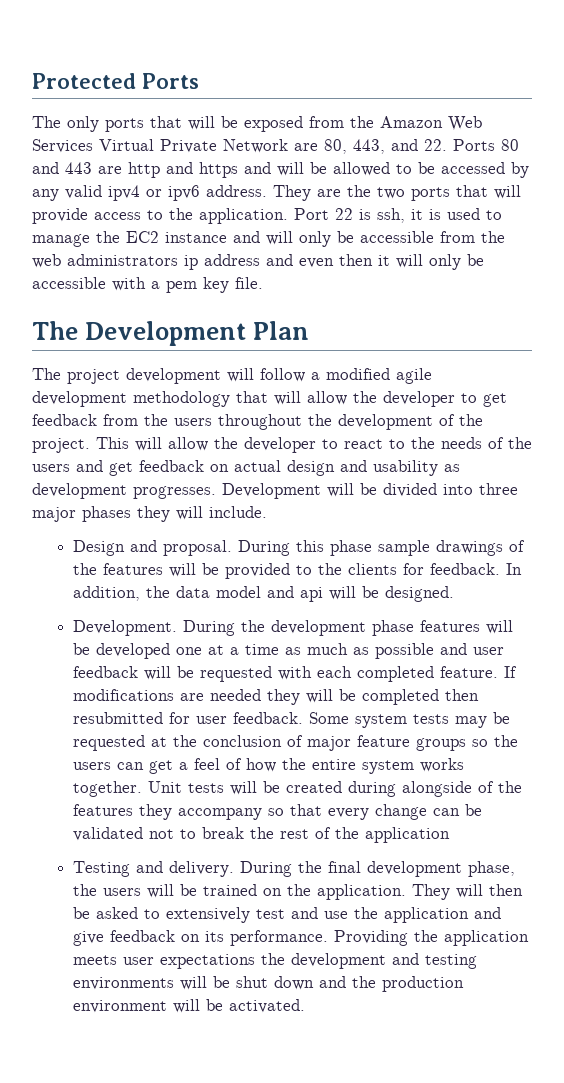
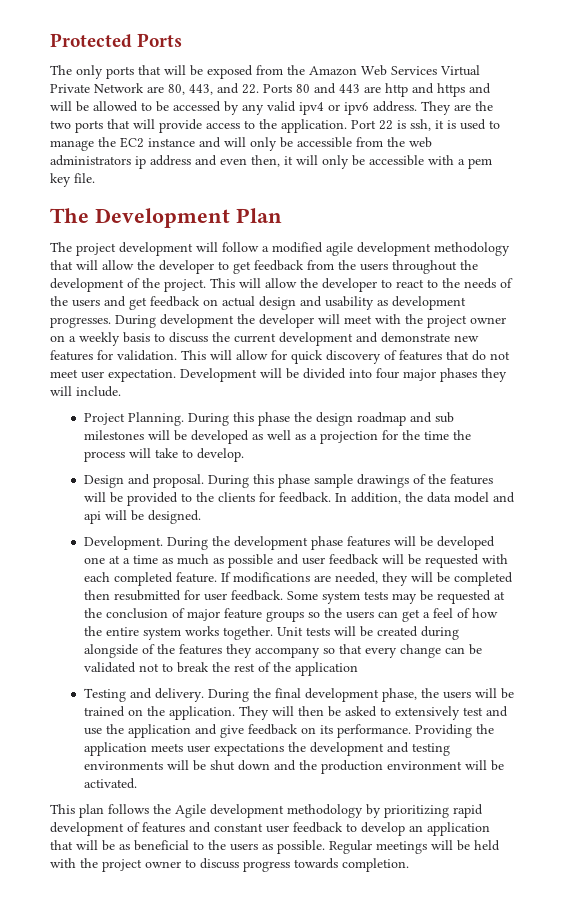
- Port 22 is ssh, it is used to manage the EC2 instance and will only be accessible from the web administrators ip address and even then it will only be accessible with a pem key file.
+ Port 22 is ssh, it is used to manage the EC2 instance and will only be accessible from the web administrators ip address and even then, it will only be accessible with a pem key file.
+ During development the developer will meet with the project owner on a weekly basis to discuss the current development and demonstrate new features for validation. This will allow for quick discovery of features that do not meet user expectation.
- Development will be divided into three major phases they will include.
+ Development will be divided into four major phases they will include.
+ Project Planning. During this phase the design roadmap and sub milestones will be developed as well as a projection for the time the process will take to develop.
- If modifications are needed they will be completed then resubmitted for user feedback.
+ If modifications are needed, they will be completed then resubmitted for user feedback.
+ This plan follows the Agile development methodology by prioritizing rapid development of features and constant user feedback to develop an application that will be as beneficial to the users as possible. Regular meetings will be held with the project owner to discuss progress towards completion.

